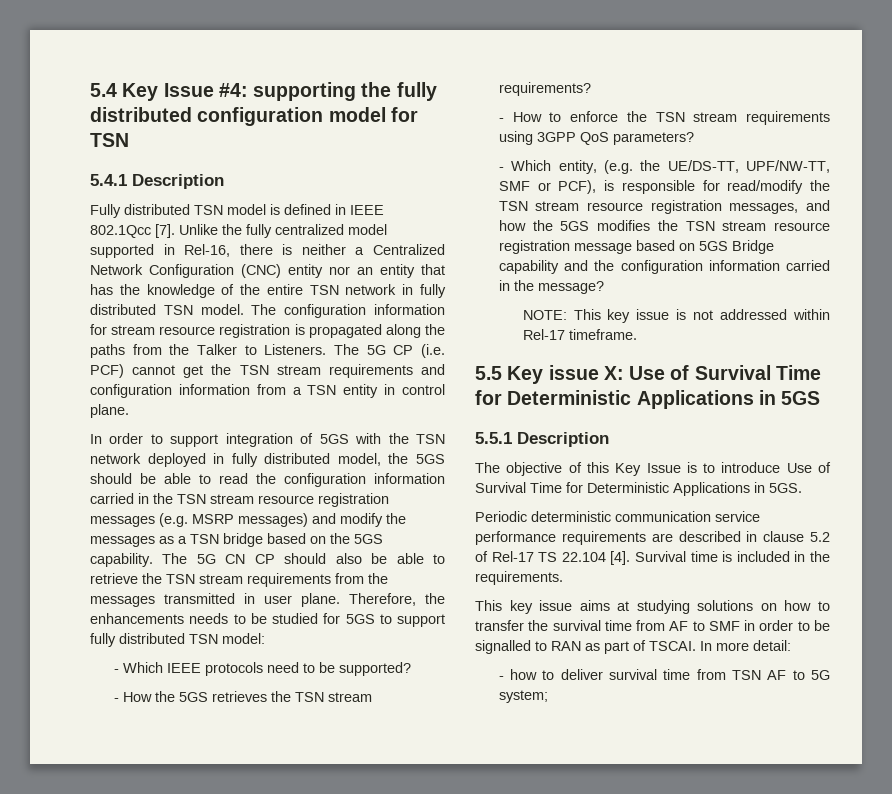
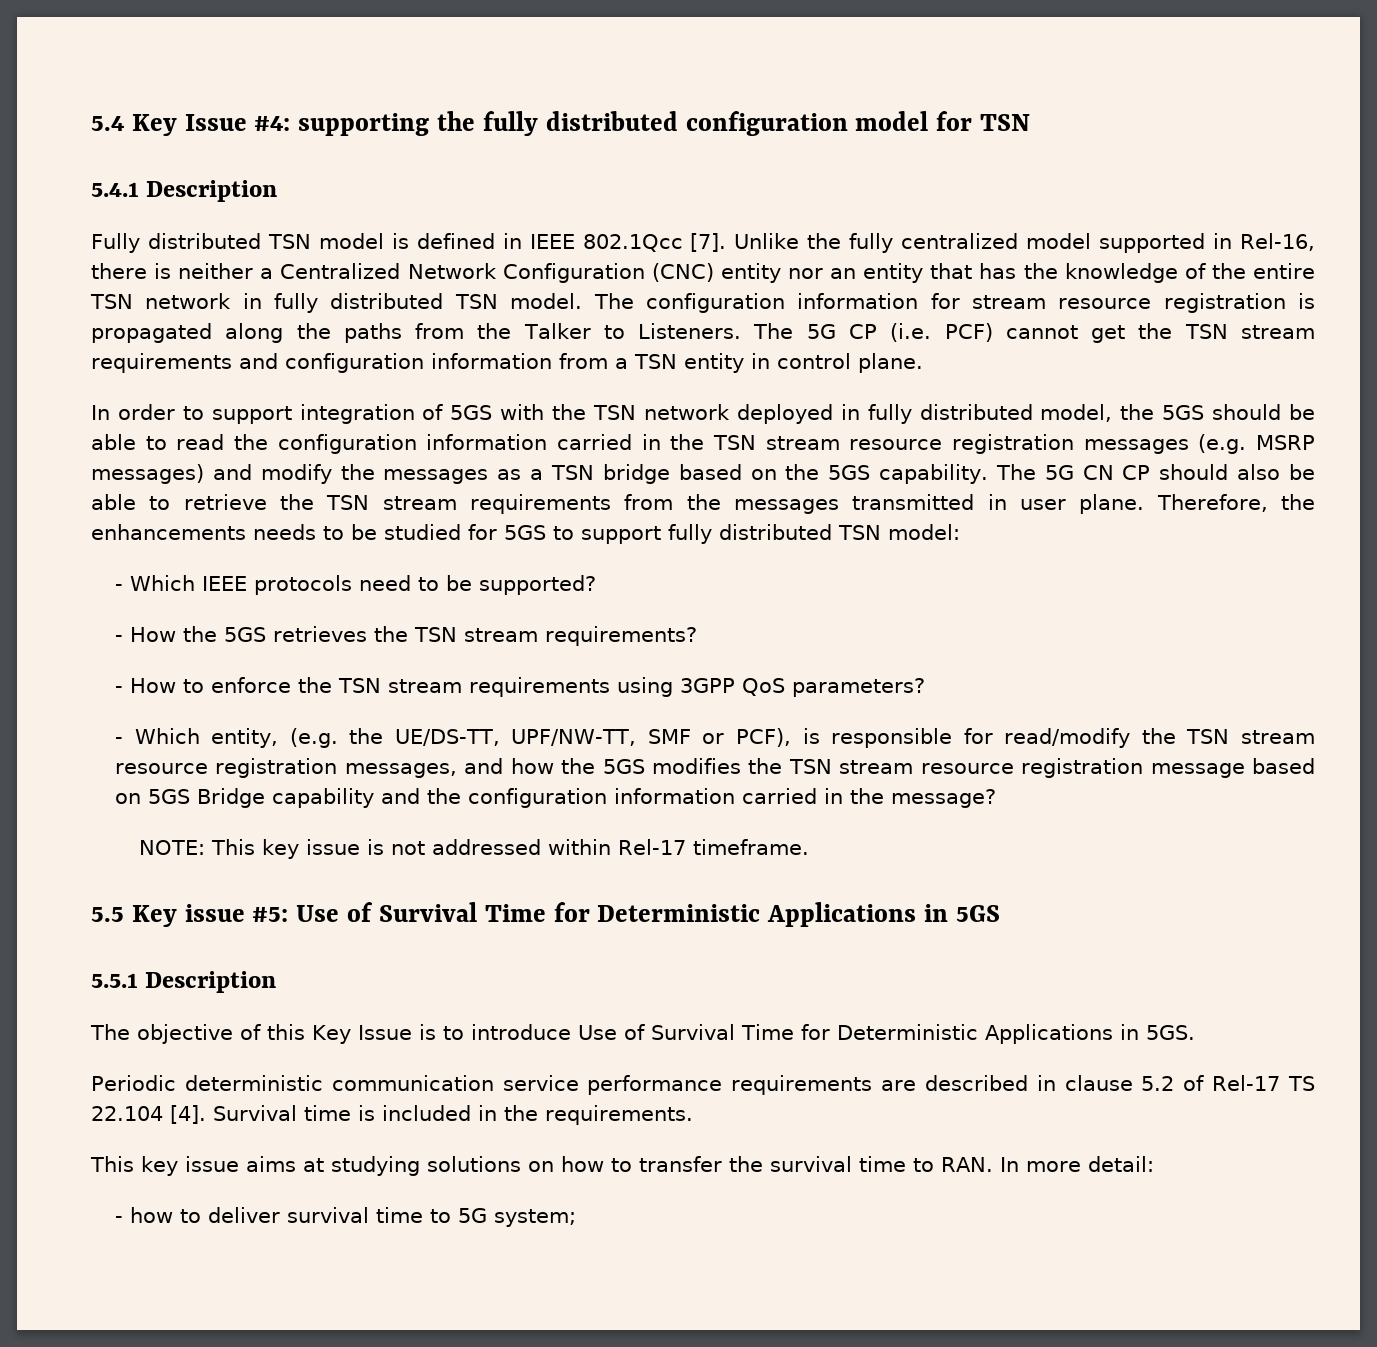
- 5.5 Key issue X: Use of Survival Time for Deterministic Applications in 5GS
+ 5.5 Key issue #5: Use of Survival Time for Deterministic Applications in 5GS
- This key issue aims at studying solutions on how to transfer the survival time from AF to SMF in order to be signalled to RAN as part of TSCAI. In more detail:
+ This key issue aims at studying solutions on how to transfer the survival time to RAN. In more detail:
- - how to deliver survival time from TSN AF to 5G system;
+ - how to deliver survival time to 5G system;

